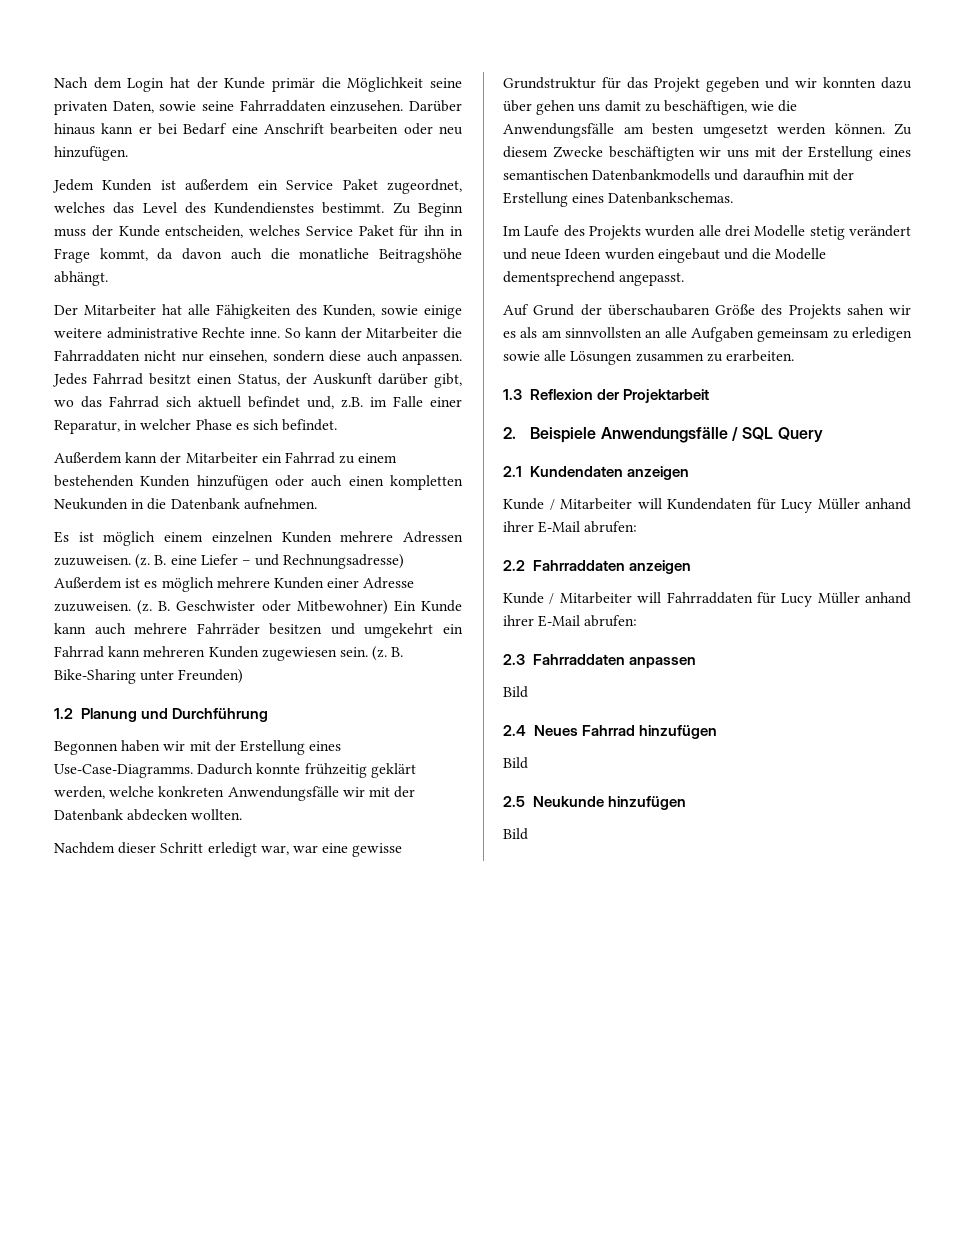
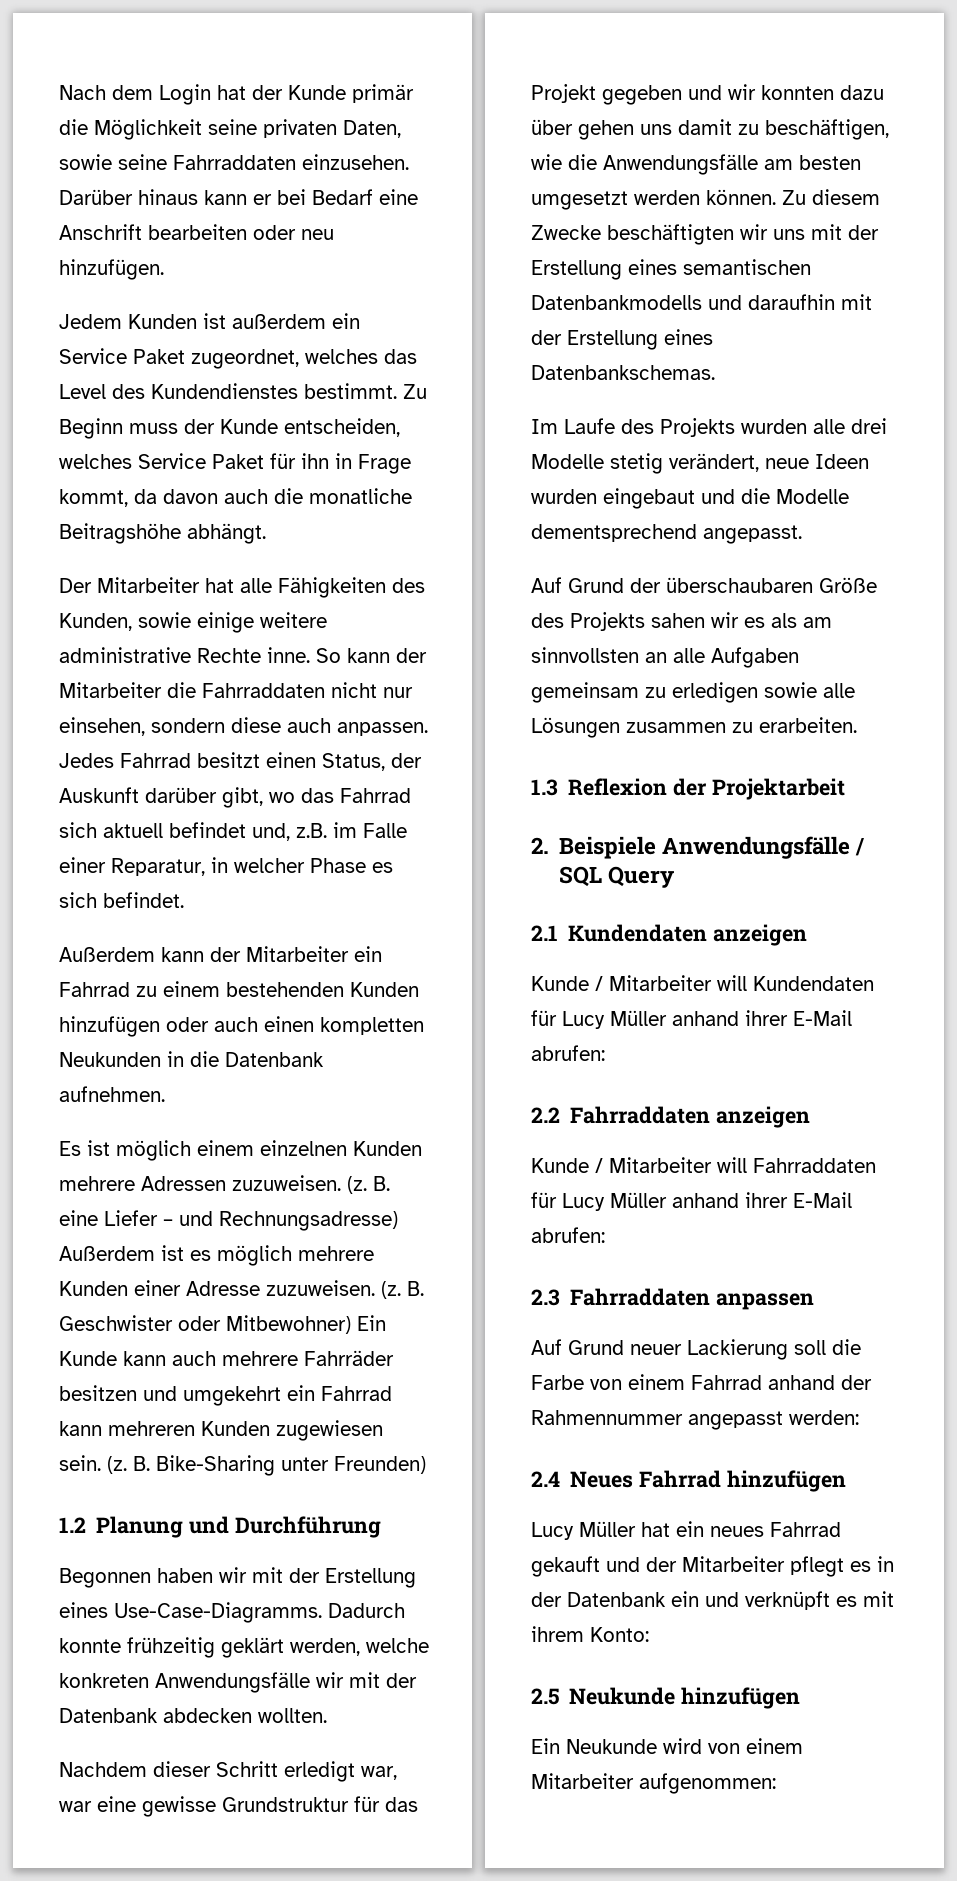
- Im Laufe des Projekts wurden alle drei Modelle stetig verändert und neue Ideen wurden eingebaut und die Modelle dementsprechend angepasst.
+ Im Laufe des Projekts wurden alle drei Modelle stetig verändert, neue Ideen wurden eingebaut und die Modelle dementsprechend angepasst.
  2.3 Fahrraddaten anpassen
- Bild
+ Auf Grund neuer Lackierung soll die Farbe von einem Fahrrad anhand der Rahmennummer angepasst werden:
  2.4 Neues Fahrrad hinzufügen
- Bild
+ Lucy Müller hat ein neues Fahrrad gekauft und der Mitarbeiter pflegt es in der Datenbank ein und verknüpft es mit ihrem Konto:
  2.5 Neukunde hinzufügen
- Bild
+ Ein Neukunde wird von einem Mitarbeiter aufgenommen:

